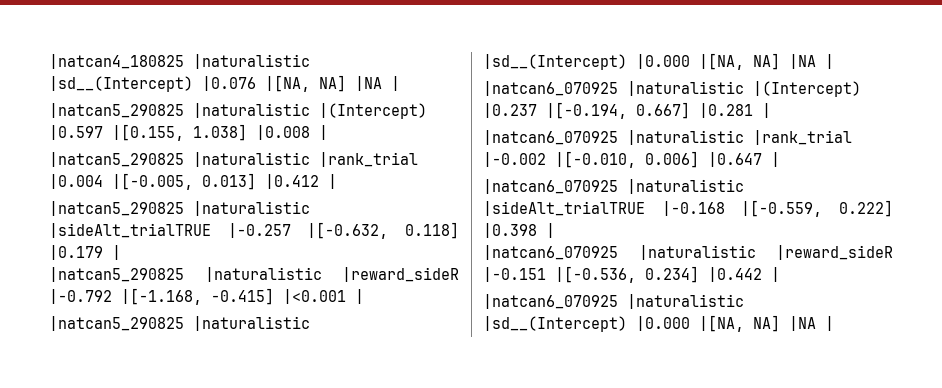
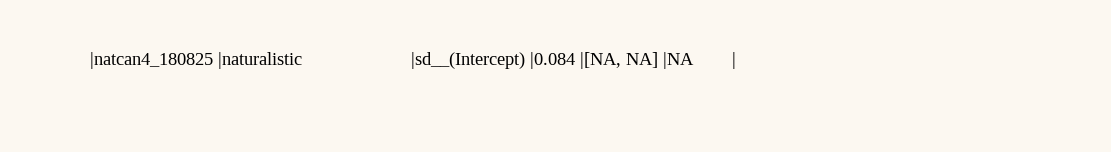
- |natcan4_180825 |naturalistic |sd__(Intercept) |0.076 |[NA, NA] |NA |
- |natcan5_290825 |naturalistic |(Intercept) |0.597 |[0.155, 1.038] |0.008 |
- |natcan5_290825 |naturalistic |rank_trial |0.004 |[-0.005, 0.013] |0.412 |
- |natcan5_290825 |naturalistic |sideAlt_trialTRUE |-0.257 |[-0.632, 0.118] |0.179 |
- |natcan5_290825 |naturalistic |reward_sideR |-0.792 |[-1.168, -0.415] |<0.001 |
- |natcan5_290825 |naturalistic |sd__(Intercept) |0.000 |[NA, NA] |NA |
- |natcan6_070925 |naturalistic |(Intercept) |0.237 |[-0.194, 0.667] |0.281 |
- |natcan6_070925 |naturalistic |rank_trial |-0.002 |[-0.010, 0.006] |0.647 |
- |natcan6_070925 |naturalistic |sideAlt_trialTRUE |-0.168 |[-0.559, 0.222] |0.398 |
- |natcan6_070925 |naturalistic |reward_sideR |-0.151 |[-0.536, 0.234] |0.442 |
- |natcan6_070925 |naturalistic |sd__(Intercept) |0.000 |[NA, NA] |NA |
+ |natcan4_180825 |naturalistic |sd__(Intercept) |0.084 |[NA, NA] |NA |

